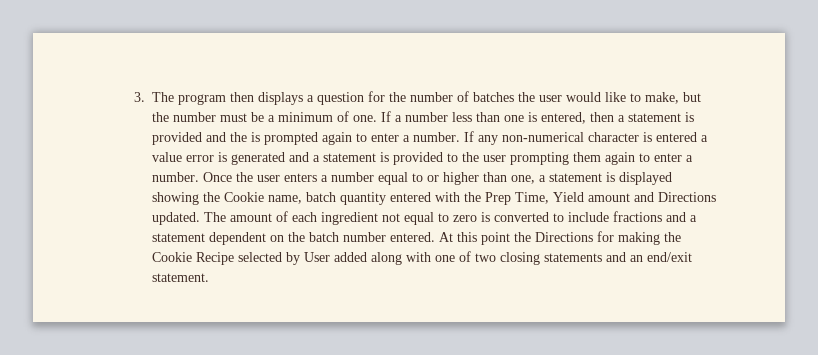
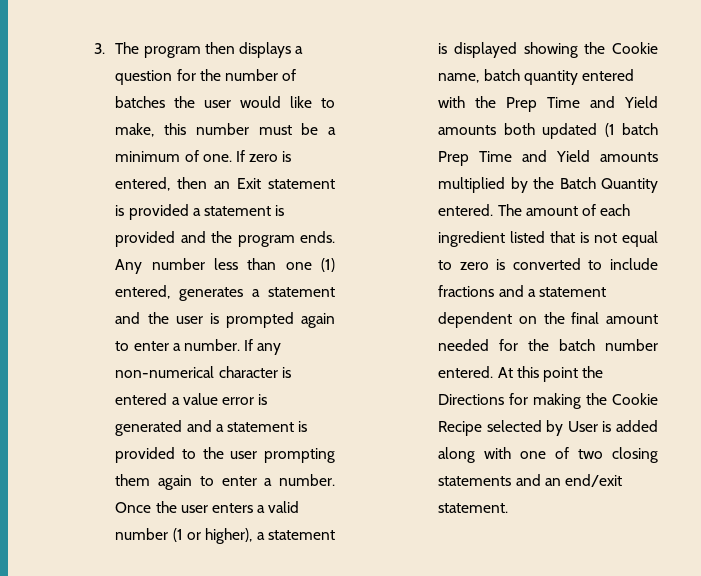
- 3. The program then displays a question for the number of batches the user would like to make, but the number must be a minimum of one.
+ 3. The program then displays a question for the number of batches the user would like to make, this number must be a minimum of one.
- If a number less than one is entered, then a statement is provided and the is prompted again to enter a number.
+ If zero is entered, then an Exit statement is provided a statement is provided and the program ends. Any number less than one (1) entered, generates a statement and the user is prompted again to enter a number.
- Once the user enters a number equal to or higher than one, a statement is displayed showing the Cookie name, batch quantity entered with the Prep Time, Yield amount and Directions updated.
+ Once the user enters a valid number (1 or higher), a statement is displayed showing the Cookie name, batch quantity entered with the Prep Time and Yield amounts both updated (1 batch Prep Time and Yield amounts multiplied by the Batch Quantity entered.
- The amount of each ingredient not equal to zero is converted to include fractions and a statement dependent on the batch number entered.
+ The amount of each ingredient listed that is not equal to zero is converted to include fractions and a statement dependent on the final amount needed for the batch number entered.
- At this point the Directions for making the Cookie Recipe selected by User added along with one of two closing statements and an end/exit statement.
+ At this point the Directions for making the Cookie Recipe selected by User is added along with one of two closing statements and an end/exit statement.

